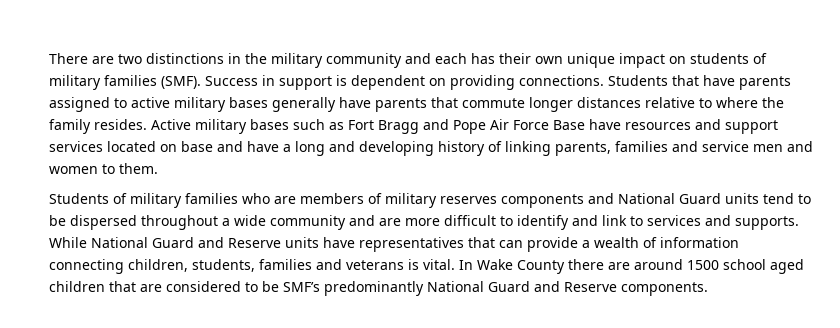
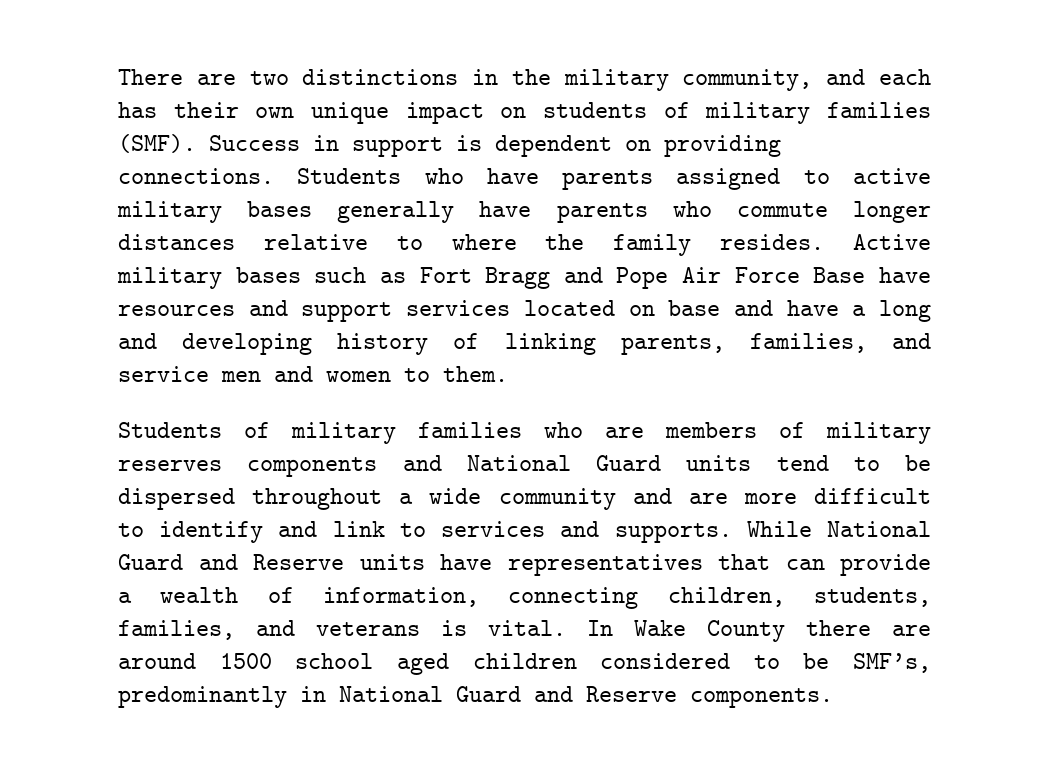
- There are two distinctions in the military community and each has their own unique impact on students of military families (SMF).
+ There are two distinctions in the military community, and each has their own unique impact on students of military families (SMF).
- Students that have parents assigned to active military bases generally have parents that commute longer distances relative to where the family resides.
+ Students who have parents assigned to active military bases generally have parents who commute longer distances relative to where the family resides.
- Active military bases such as Fort Bragg and Pope Air Force Base have resources and support services located on base and have a long and developing history of linking parents, families and service men and women to them.
+ Active military bases such as Fort Bragg and Pope Air Force Base have resources and support services located on base and have a long and developing history of linking parents, families, and service men and women to them.
- While National Guard and Reserve units have representatives that can provide a wealth of information connecting children, students, families and veterans is vital.
+ While National Guard and Reserve units have representatives that can provide a wealth of information, connecting children, students, families, and veterans is vital.
- In Wake County there are around 1500 school aged children that are considered to be SMF’s predominantly National Guard and Reserve components.
+ In Wake County there are around 1500 school aged children considered to be SMF’s, predominantly in National Guard and Reserve components.

